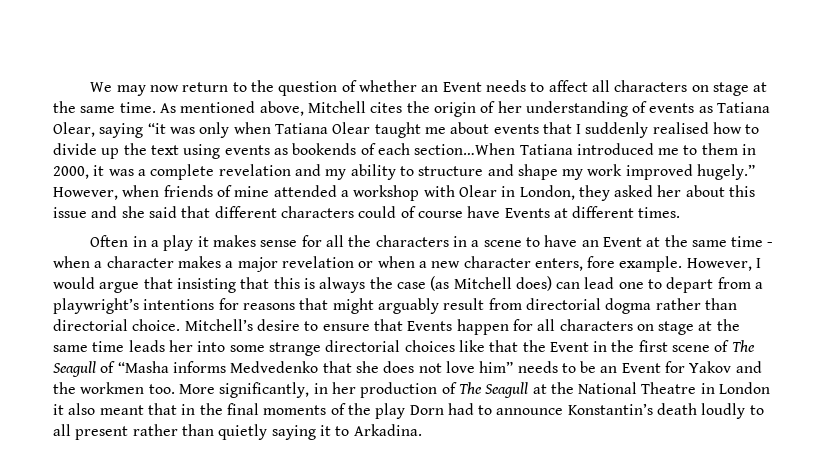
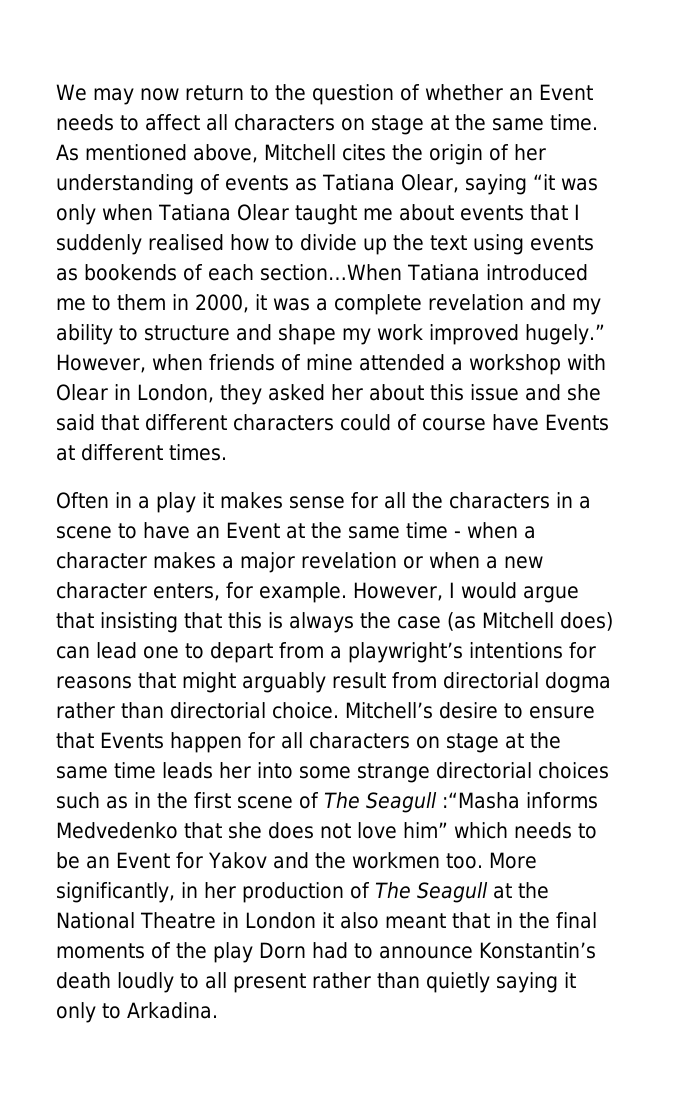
- Often in a play it makes sense for all the characters in a scene to have an Event at the same time - when a character makes a major revelation or when a new character enters, fore example.
+ Often in a play it makes sense for all the characters in a scene to have an Event at the same time - when a character makes a major revelation or when a new character enters, for example.
- Mitchell’s desire to ensure that Events happen for all characters on stage at the same time leads her into some strange directorial choices like that the Event in the first scene of The Seagull of “Masha informs Medvedenko that she does not love him” needs to be an Event for Yakov and the workmen too.
+ Mitchell’s desire to ensure that Events happen for all characters on stage at the same time leads her into some strange directorial choices such as in the first scene of The Seagull :“Masha informs Medvedenko that she does not love him” which needs to be an Event for Yakov and the workmen too.
- More significantly, in her production of The Seagull at the National Theatre in London it also meant that in the final moments of the play Dorn had to announce Konstantin’s death loudly to all present rather than quietly saying it to Arkadina.
+ More significantly, in her production of The Seagull at the National Theatre in London it also meant that in the final moments of the play Dorn had to announce Konstantin’s death loudly to all present rather than quietly saying it only to Arkadina.

